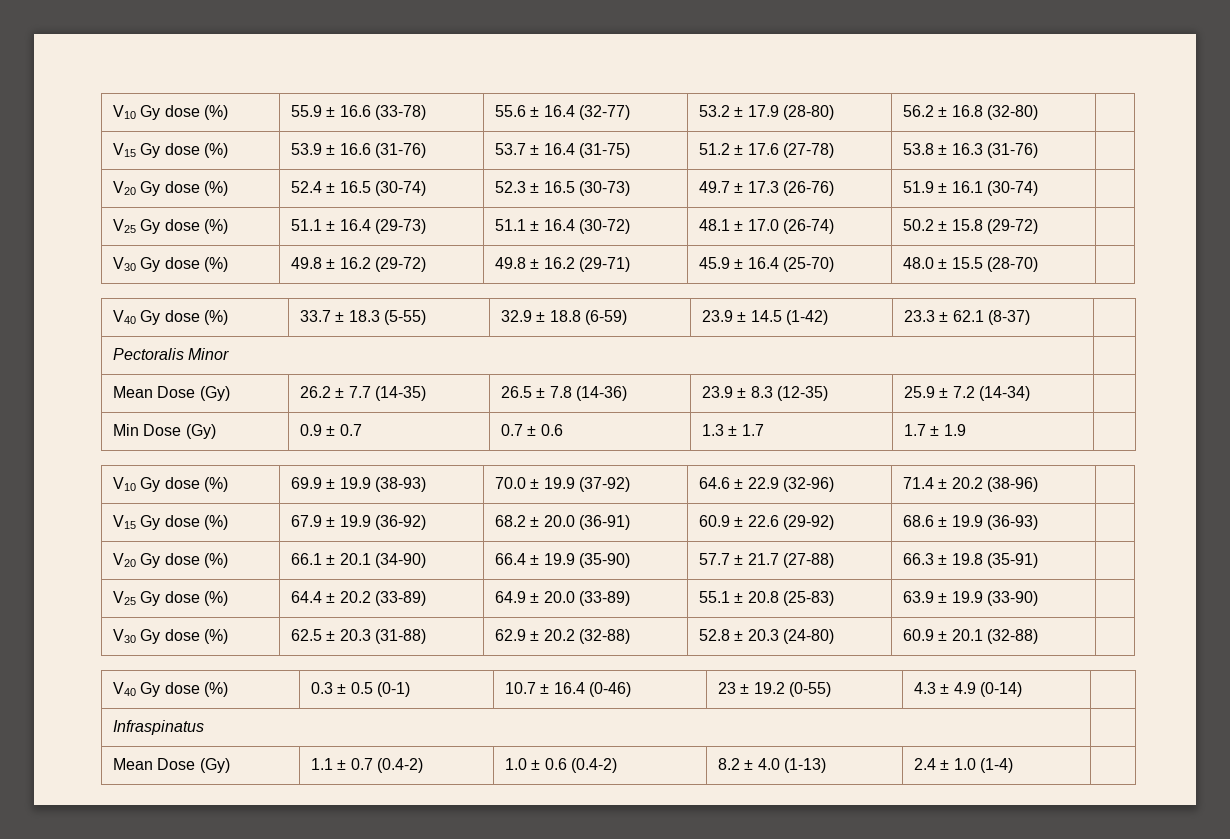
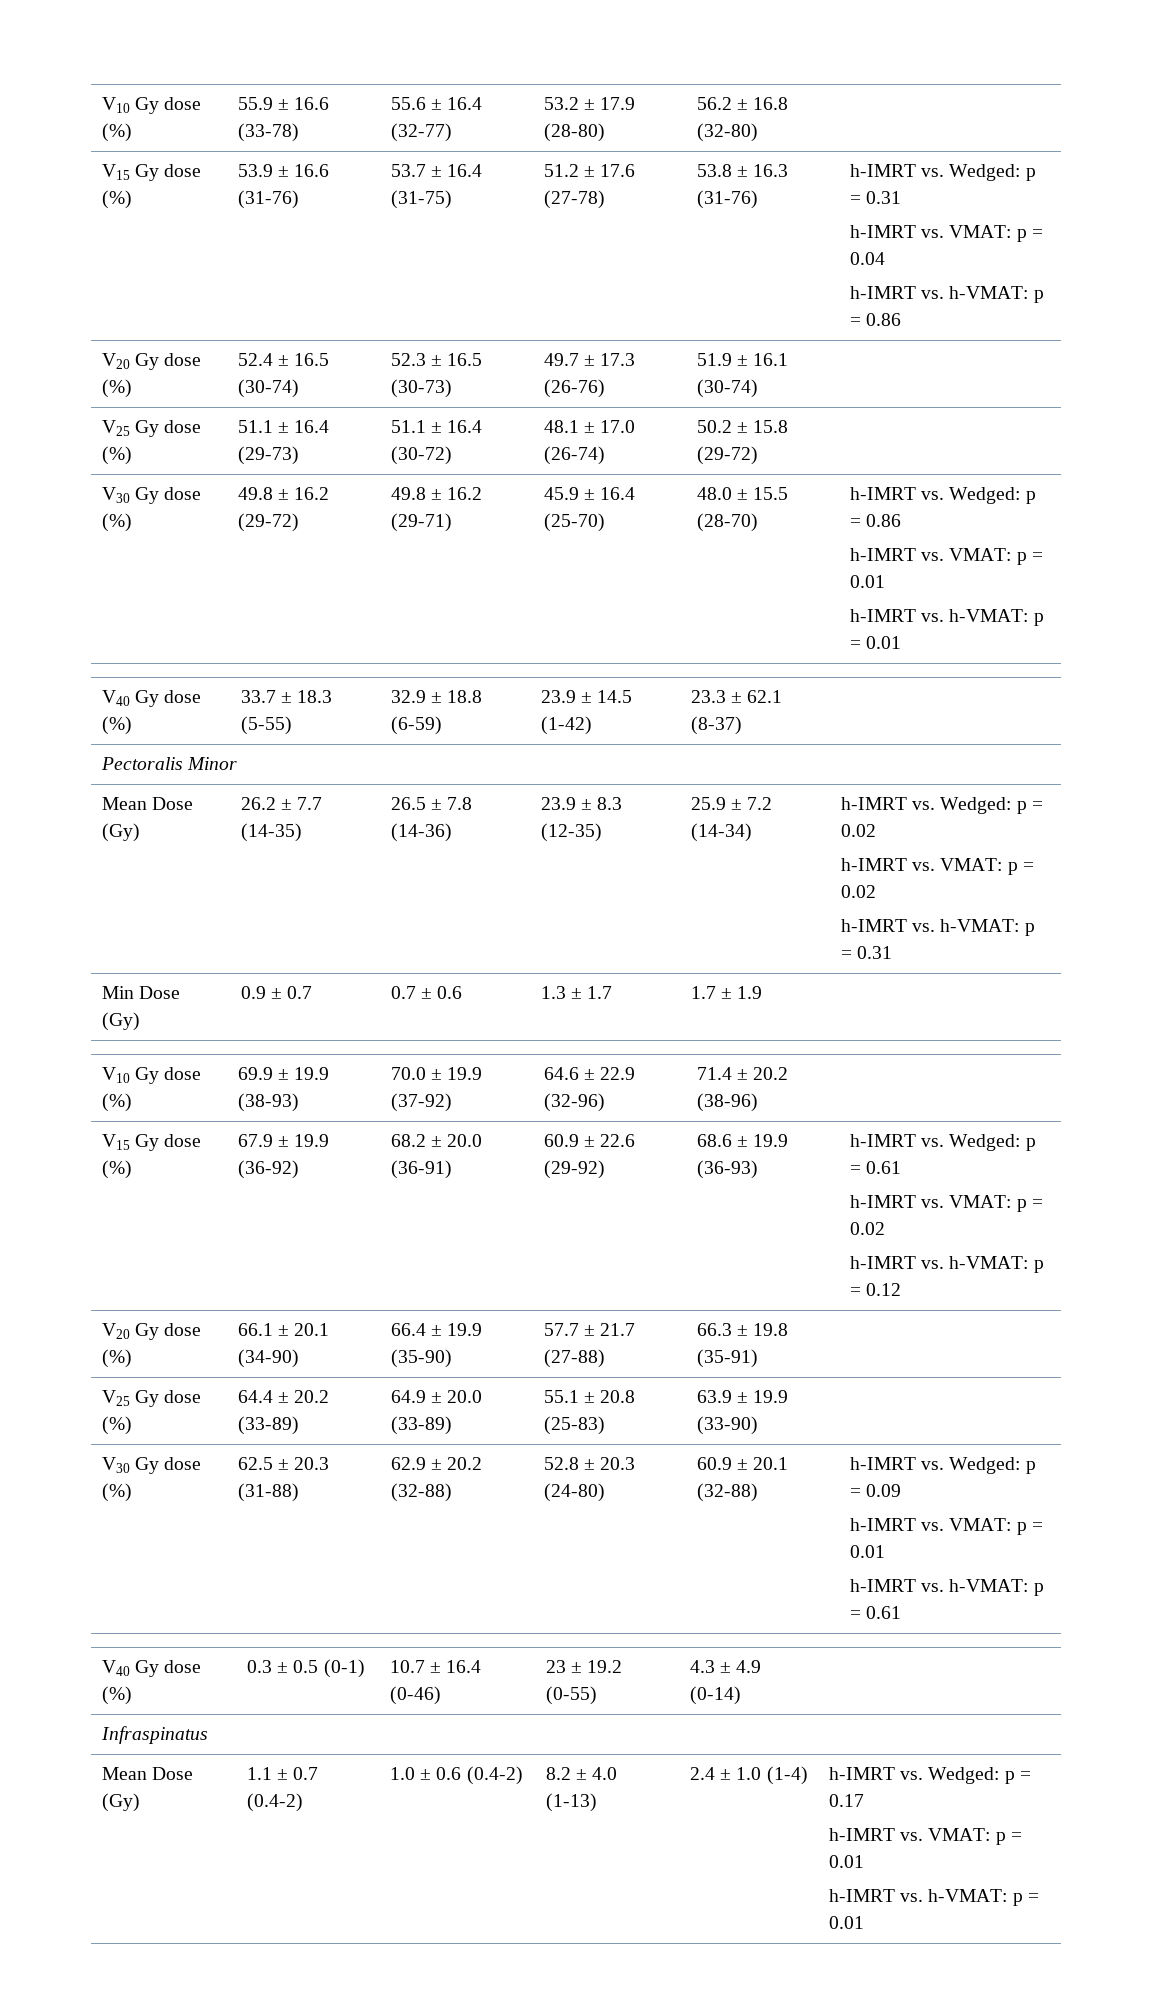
- V15 Gy dose (%) | 53.9 ± 16.6 (31-76) | 53.7 ± 16.4 (31-75) | 51.2 ± 17.6 (27-78) | 53.8 ± 16.3 (31-76) |
+ V15 Gy dose (%) | 53.9 ± 16.6 (31-76) | 53.7 ± 16.4 (31-75) | 51.2 ± 17.6 (27-78) | 53.8 ± 16.3 (31-76) | h-IMRT vs. Wedged: p = 0.31
+ h-IMRT vs. VMAT: p = 0.04
+ h-IMRT vs. h-VMAT: p = 0.86
- V30 Gy dose (%) | 49.8 ± 16.2 (29-72) | 49.8 ± 16.2 (29-71) | 45.9 ± 16.4 (25-70) | 48.0 ± 15.5 (28-70) |
+ V30 Gy dose (%) | 49.8 ± 16.2 (29-72) | 49.8 ± 16.2 (29-71) | 45.9 ± 16.4 (25-70) | 48.0 ± 15.5 (28-70) | h-IMRT vs. Wedged: p = 0.86
+ h-IMRT vs. VMAT: p = 0.01
+ h-IMRT vs. h-VMAT: p = 0.01
- Mean Dose (Gy) | 26.2 ± 7.7 (14-35) | 26.5 ± 7.8 (14-36) | 23.9 ± 8.3 (12-35) | 25.9 ± 7.2 (14-34) |
+ Mean Dose (Gy) | 26.2 ± 7.7 (14-35) | 26.5 ± 7.8 (14-36) | 23.9 ± 8.3 (12-35) | 25.9 ± 7.2 (14-34) | h-IMRT vs. Wedged: p = 0.02
+ h-IMRT vs. VMAT: p = 0.02
+ h-IMRT vs. h-VMAT: p = 0.31
- V15 Gy dose (%) | 67.9 ± 19.9 (36-92) | 68.2 ± 20.0 (36-91) | 60.9 ± 22.6 (29-92) | 68.6 ± 19.9 (36-93) |
+ V15 Gy dose (%) | 67.9 ± 19.9 (36-92) | 68.2 ± 20.0 (36-91) | 60.9 ± 22.6 (29-92) | 68.6 ± 19.9 (36-93) | h-IMRT vs. Wedged: p = 0.61
+ h-IMRT vs. VMAT: p = 0.02
+ h-IMRT vs. h-VMAT: p = 0.12
- V30 Gy dose (%) | 62.5 ± 20.3 (31-88) | 62.9 ± 20.2 (32-88) | 52.8 ± 20.3 (24-80) | 60.9 ± 20.1 (32-88) |
+ V30 Gy dose (%) | 62.5 ± 20.3 (31-88) | 62.9 ± 20.2 (32-88) | 52.8 ± 20.3 (24-80) | 60.9 ± 20.1 (32-88) | h-IMRT vs. Wedged: p = 0.09
+ h-IMRT vs. VMAT: p = 0.01
+ h-IMRT vs. h-VMAT: p = 0.61
- Mean Dose (Gy) | 1.1 ± 0.7 (0.4-2) | 1.0 ± 0.6 (0.4-2) | 8.2 ± 4.0 (1-13) | 2.4 ± 1.0 (1-4) |
+ Mean Dose (Gy) | 1.1 ± 0.7 (0.4-2) | 1.0 ± 0.6 (0.4-2) | 8.2 ± 4.0 (1-13) | 2.4 ± 1.0 (1-4) | h-IMRT vs. Wedged: p = 0.17
+ h-IMRT vs. VMAT: p = 0.01
+ h-IMRT vs. h-VMAT: p = 0.01

